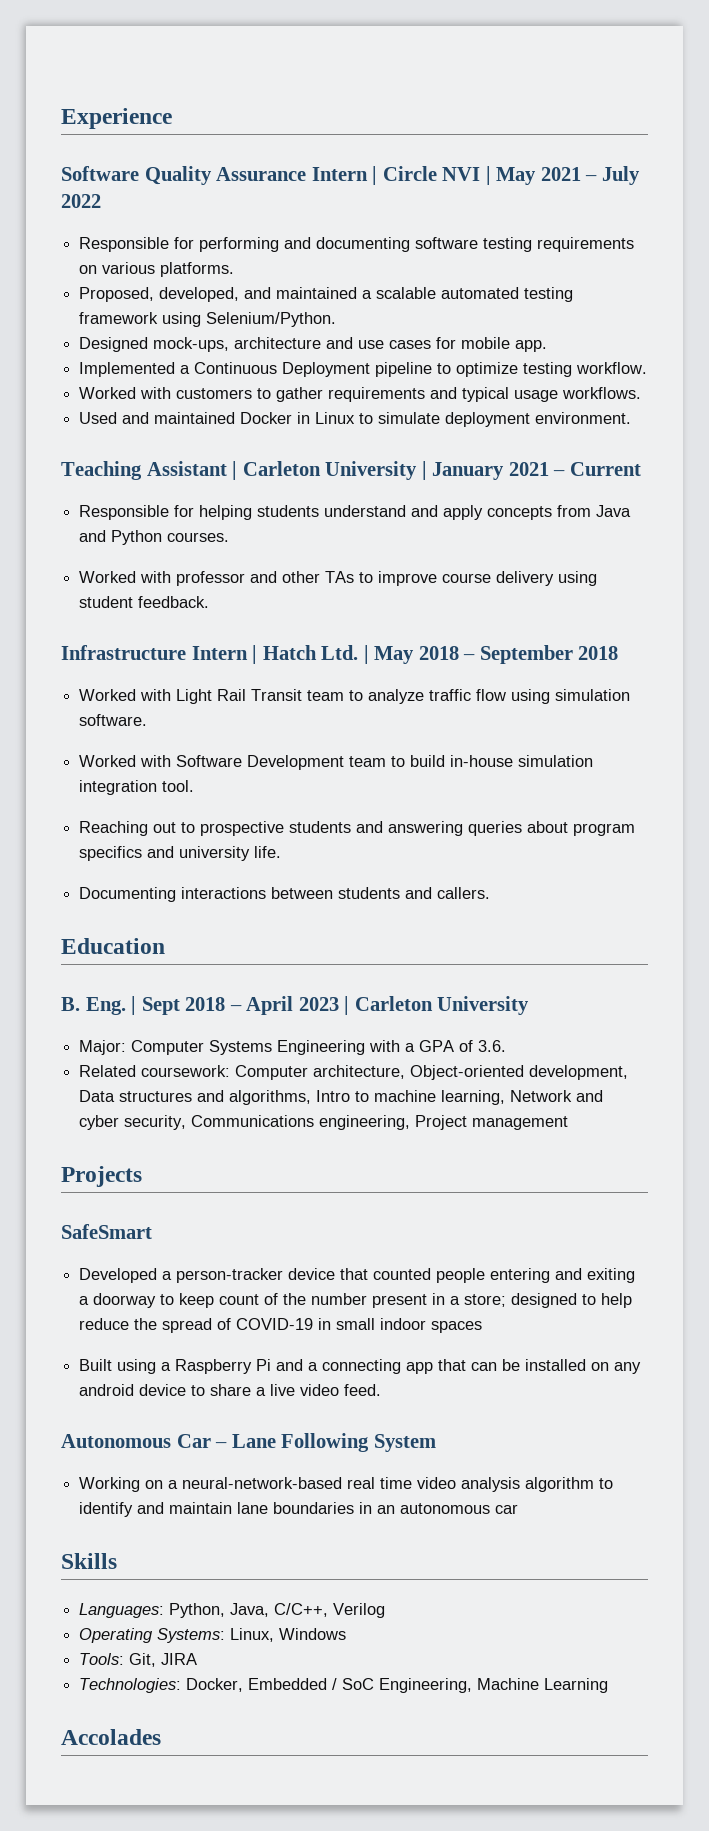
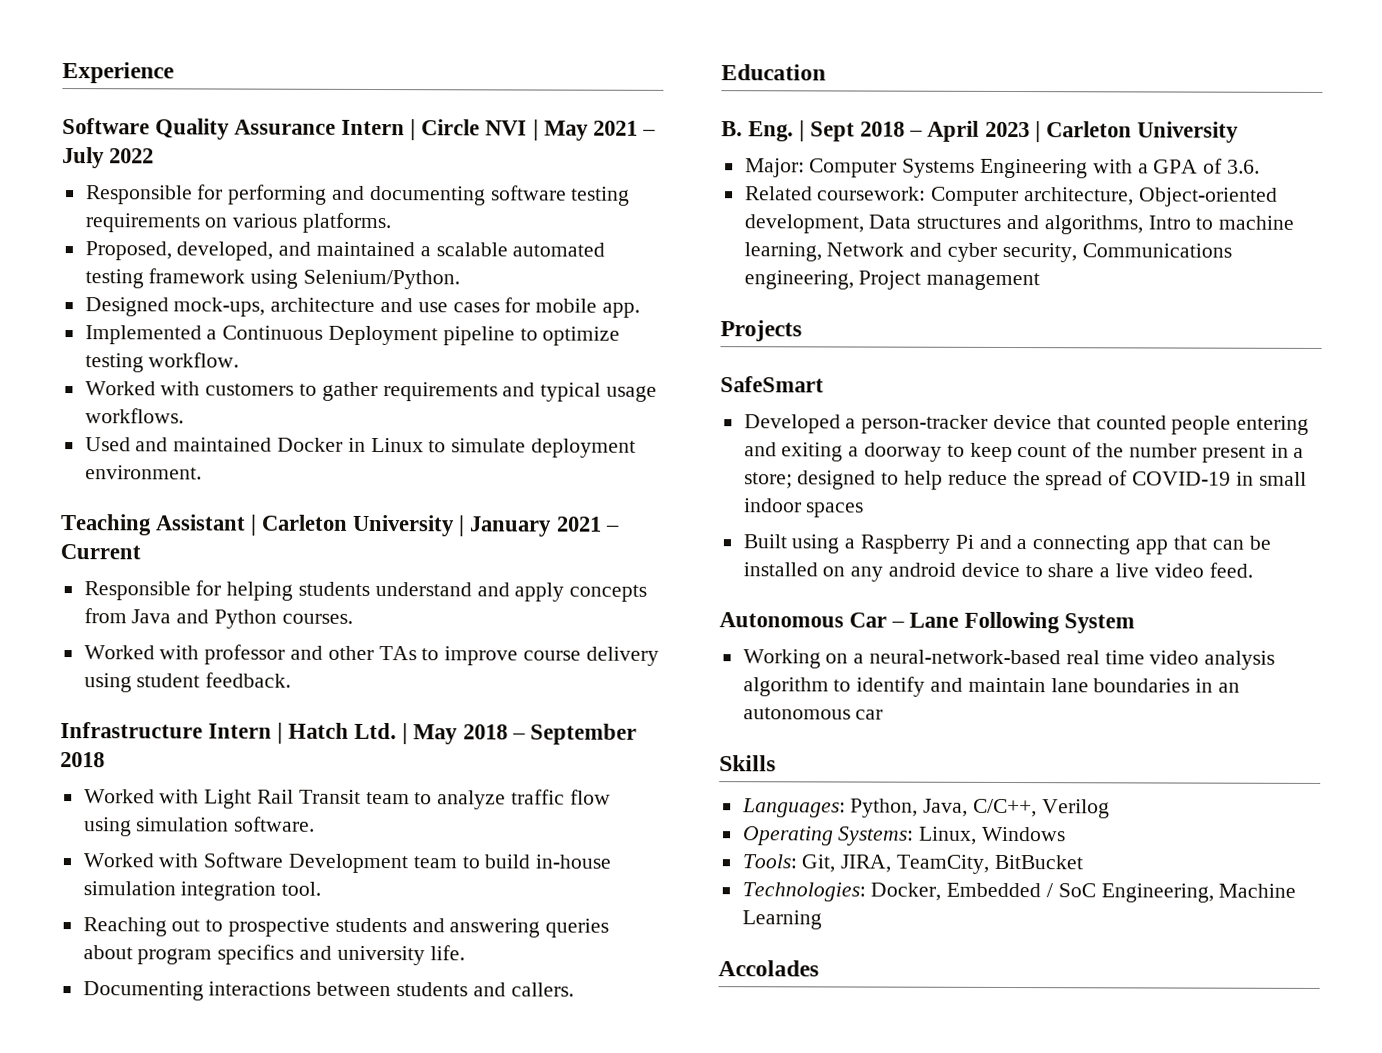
- Tools: Git, JIRA
+ Tools: Git, JIRA, TeamCity, BitBucket

